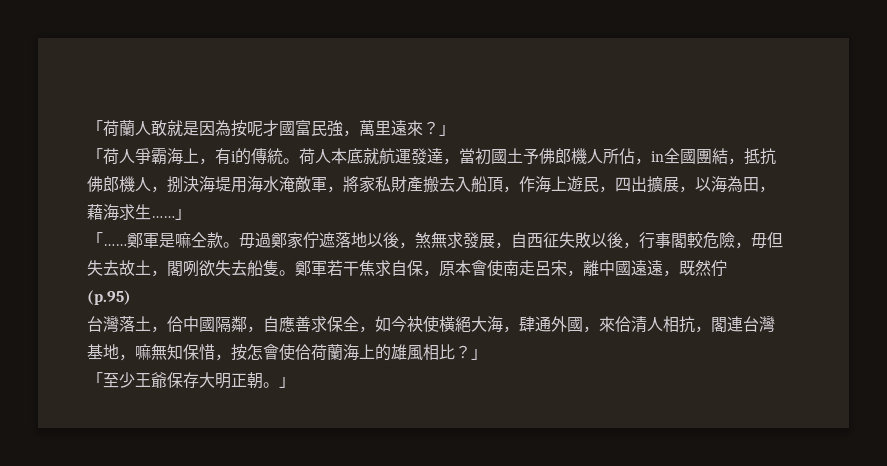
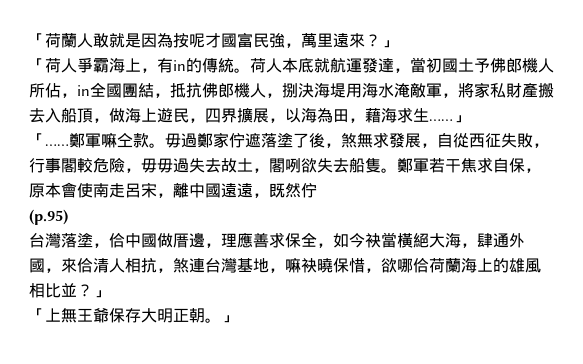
- 「荷人爭霸海上，有i的傳統。
+ 「荷人爭霸海上，有in的傳統。
- 荷人本底就航運發達，當初國土予佛郎機人所佔，in全國團結，抵抗佛郎機人，捌決海堤用海水淹敵軍，將家私財產搬去入船頂，作海上遊民，四出擴展，以海為田，藉海求生……」
+ 荷人本底就航運發達，當初國土予佛郎機人所佔，in全國團結，抵抗佛郎機人，捌決海堤用海水淹敵軍，將家私財產搬去入船頂，做海上遊民，四界擴展，以海為田，藉海求生……」
- 鄭軍是嘛仝款。
+ 鄭軍嘛仝款。
- 毋過鄭家佇遮落地以後，煞無求發展，自西征失敗以後，行事閣較危險，毋但失去故土，閣咧欲失去船隻。
+ 毋過鄭家佇遮落塗了後，煞無求發展，自從西征失敗，行事閣較危險，毋毋過失去故土，閣咧欲失去船隻。
- 台灣落土，佮中國隔鄰，自應善求保全，如今袂使橫絕大海，肆通外國，來佮清人相抗，閣連台灣基地，嘛無知保惜，按怎會使佮荷蘭海上的雄風相比？」
- 「至少王爺保存大明正朝。」
+ 台灣落塗，佮中國做厝邊，理應善求保全，如今袂當橫絕大海，肆通外國，來佮清人相抗，煞連台灣基地，嘛袂曉保惜，欲哪佮荷蘭海上的雄風相比並？」
+ 「上無王爺保存大明正朝。」

